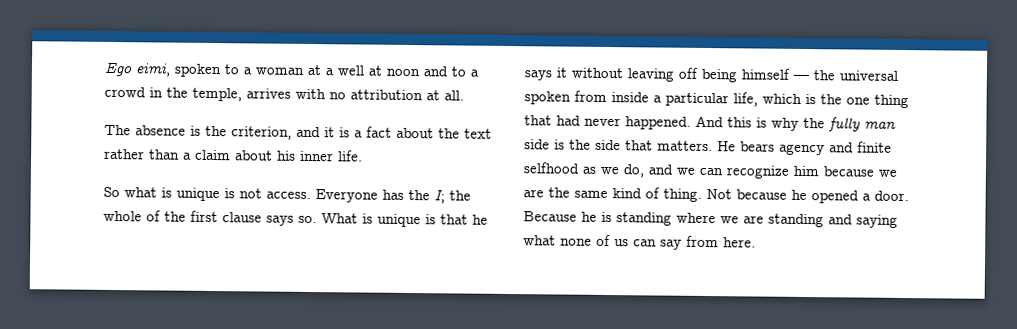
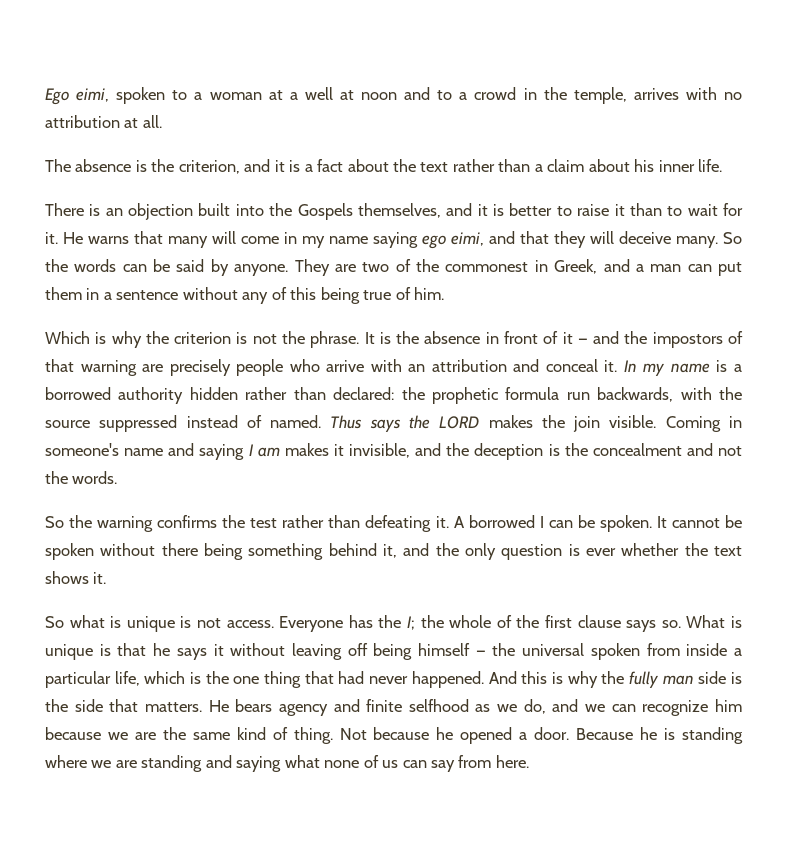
+ There is an objection built into the Gospels themselves, and it is better to raise it than to wait for it. He warns that many will come in my name saying ego eimi, and that they will deceive many. So the words can be said by anyone. They are two of the commonest in Greek, and a man can put them in a sentence without any of this being true of him.
+ Which is why the criterion is not the phrase. It is the absence in front of it — and the impostors of that warning are precisely people who arrive with an attribution and conceal it. In my name is a borrowed authority hidden rather than declared: the prophetic formula run backwards, with the source suppressed instead of named. Thus says the LORD makes the join visible. Coming in someone's name and saying I am makes it invisible, and the deception is the concealment and not the words.
+ So the warning confirms the test rather than defeating it. A borrowed I can be spoken. It cannot be spoken without there being something behind it, and the only question is ever whether the text shows it.

